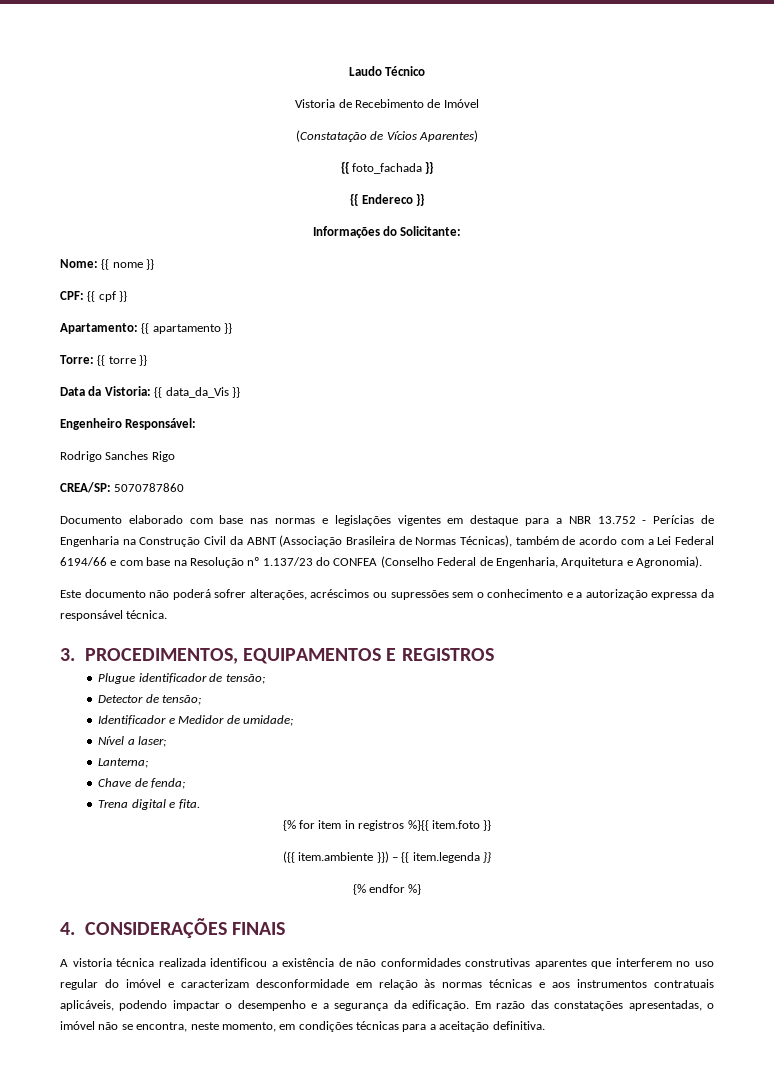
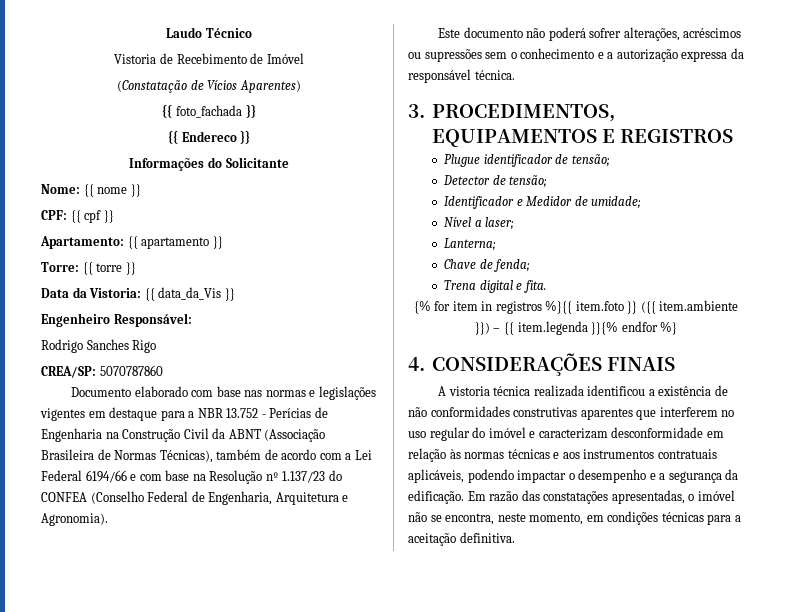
- Informações do Solicitante:
+ Informações do Solicitante
- {% for item in registros %}{{ item.foto }}
- ({{ item.ambiente }}) – {{ item.legenda }}
- {% endfor %}
+ {% for item in registros %}{{ item.foto }} ({{ item.ambiente }}) – {{ item.legenda }}{% endfor %}

